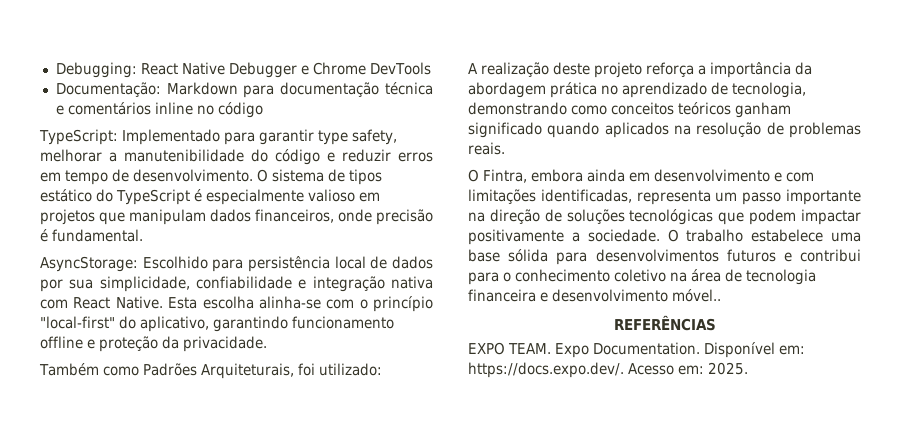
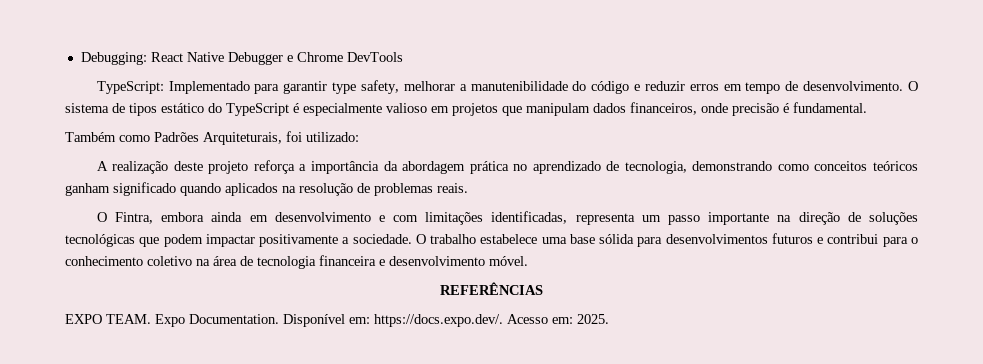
- Documentação: Markdown para documentação técnica e comentários inline no código
- AsyncStorage: Escolhido para persistência local de dados por sua simplicidade, confiabilidade e integração nativa com React Native. Esta escolha alinha-se com o princípio "local-first" do aplicativo, garantindo funcionamento offline e proteção da privacidade.
- O trabalho estabelece uma base sólida para desenvolvimentos futuros e contribui para o conhecimento coletivo na área de tecnologia financeira e desenvolvimento móvel..
+ O trabalho estabelece uma base sólida para desenvolvimentos futuros e contribui para o conhecimento coletivo na área de tecnologia financeira e desenvolvimento móvel.

